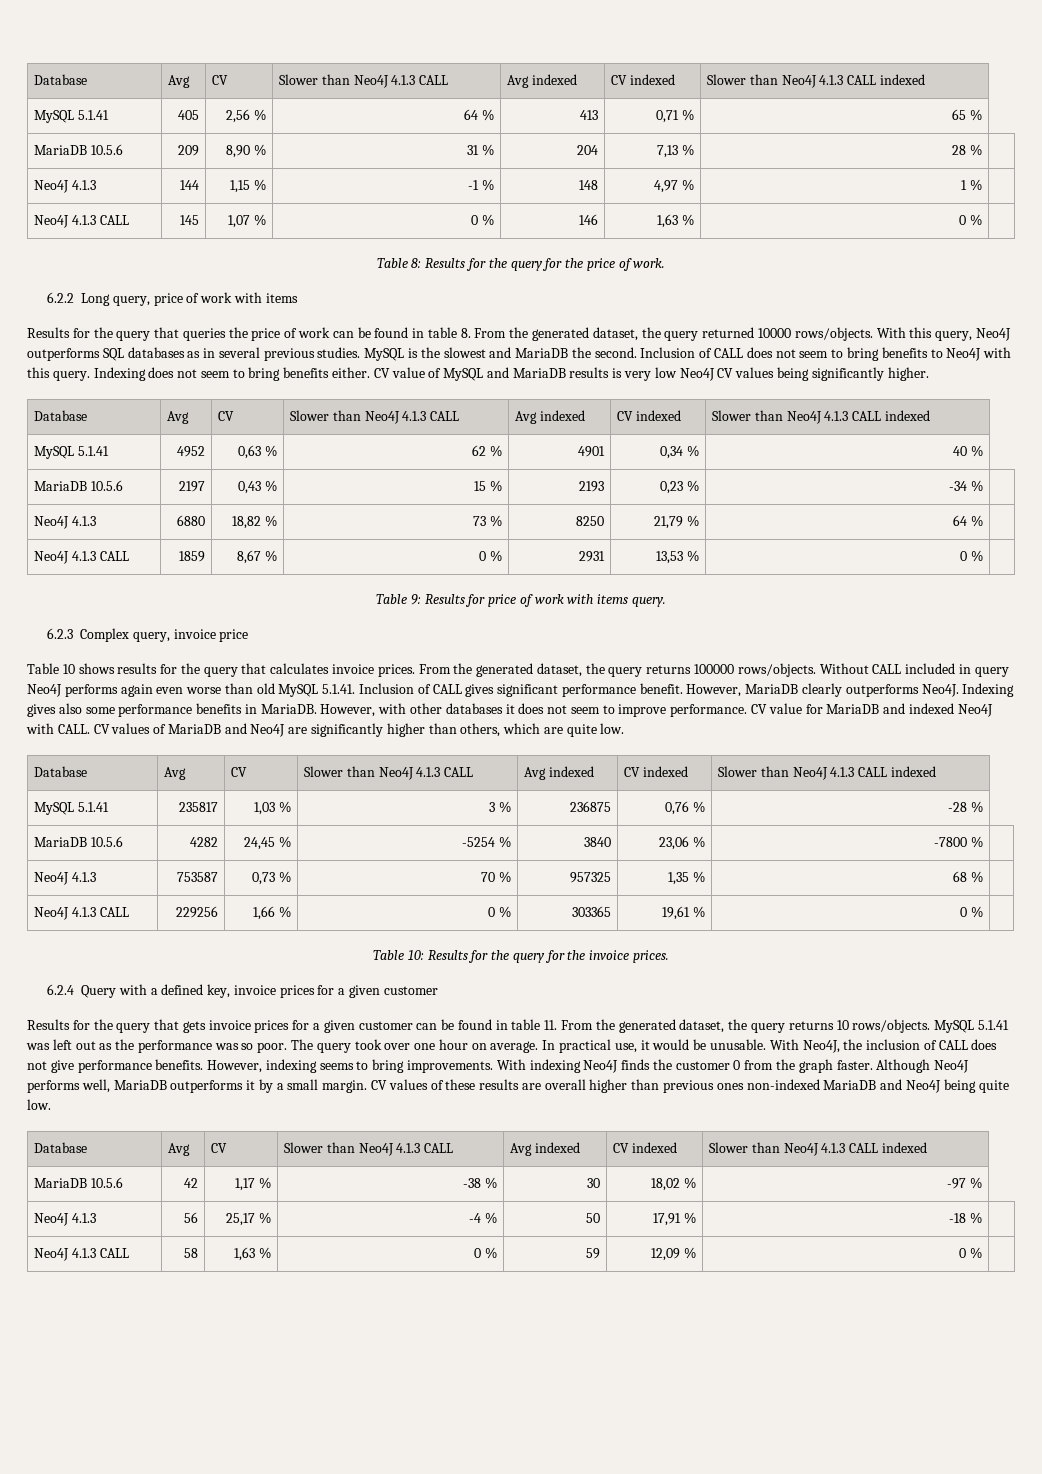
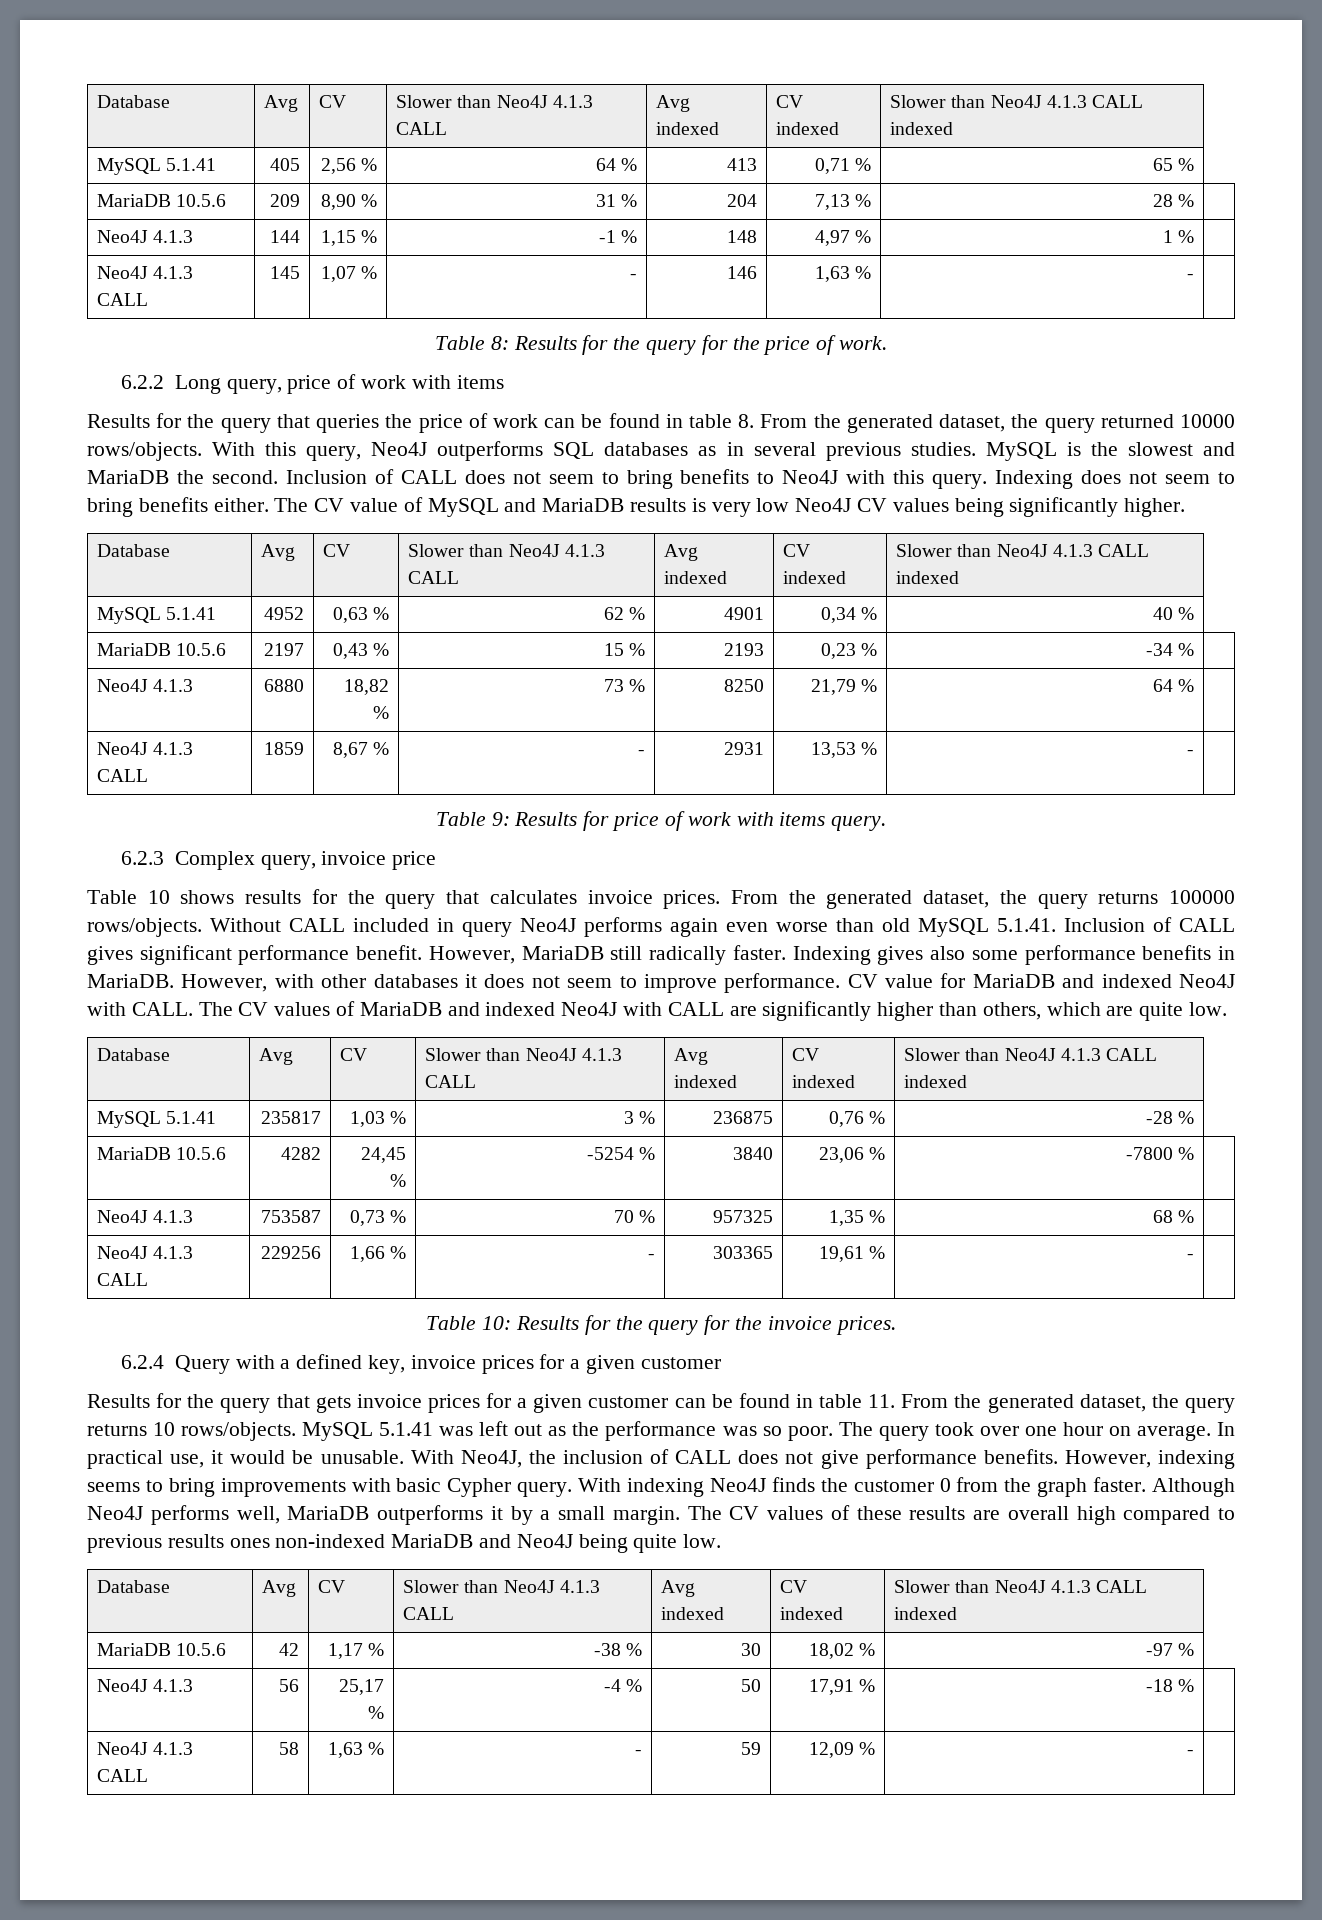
- Neo4J 4.1.3 CALL | 145 | 1,07 % | 0 % | 146 | 1,63 % | 0 % |
+ Neo4J 4.1.3 CALL | 145 | 1,07 % | - | 146 | 1,63 % | - |
- CV value of MySQL and MariaDB results is very low Neo4J CV values being significantly higher.
+ The CV value of MySQL and MariaDB results is very low Neo4J CV values being significantly higher.
- Neo4J 4.1.3 CALL | 1859 | 8,67 % | 0 % | 2931 | 13,53 % | 0 % |
+ Neo4J 4.1.3 CALL | 1859 | 8,67 % | - | 2931 | 13,53 % | - |
- However, MariaDB clearly outperforms Neo4J.
+ However, MariaDB still radically faster.
- CV values of MariaDB and Neo4J are significantly higher than others, which are quite low.
+ The CV values of MariaDB and indexed Neo4J with CALL are significantly higher than others, which are quite low.
- Neo4J 4.1.3 CALL | 229256 | 1,66 % | 0 % | 303365 | 19,61 % | 0 % |
+ Neo4J 4.1.3 CALL | 229256 | 1,66 % | - | 303365 | 19,61 % | - |
- However, indexing seems to bring improvements.
+ However, indexing seems to bring improvements with basic Cypher query.
- CV values of these results are overall higher than previous ones non-indexed MariaDB and Neo4J being quite low.
+ The CV values of these results are overall high compared to previous results ones non-indexed MariaDB and Neo4J being quite low.
- Neo4J 4.1.3 CALL | 58 | 1,63 % | 0 % | 59 | 12,09 % | 0 % |
+ Neo4J 4.1.3 CALL | 58 | 1,63 % | - | 59 | 12,09 % | - |

